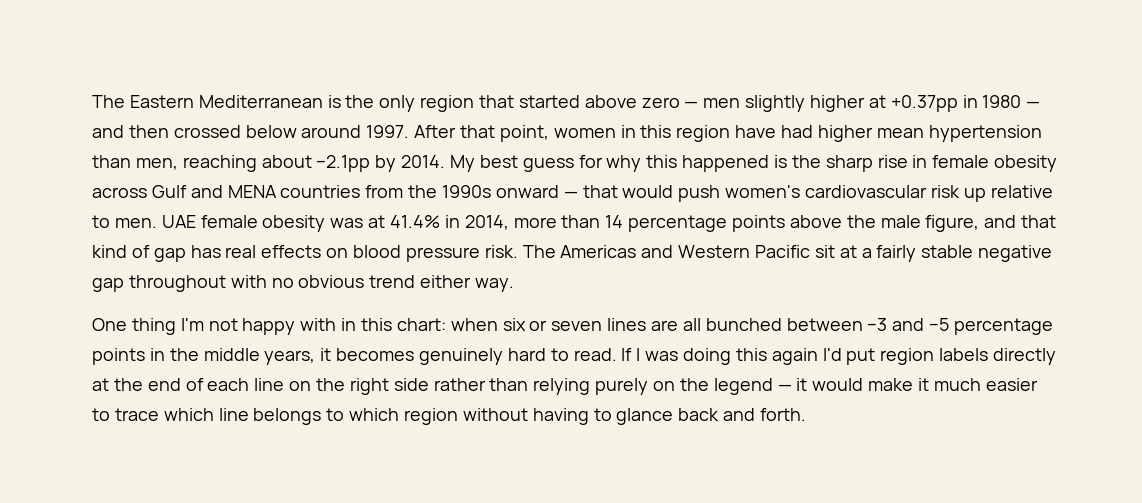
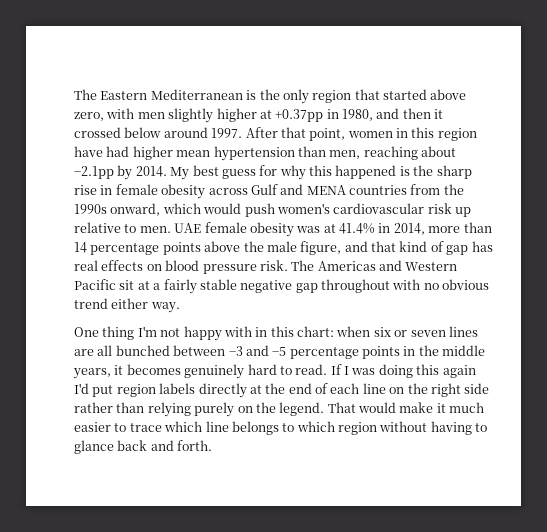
- The Eastern Mediterranean is the only region that started above zero — men slightly higher at +0.37pp in 1980 — and then crossed below around 1997.
+ The Eastern Mediterranean is the only region that started above zero, with men slightly higher at +0.37pp in 1980, and then it crossed below around 1997.
- My best guess for why this happened is the sharp rise in female obesity across Gulf and MENA countries from the 1990s onward — that would push women's cardiovascular risk up relative to men.
+ My best guess for why this happened is the sharp rise in female obesity across Gulf and MENA countries from the 1990s onward, which would push women's cardiovascular risk up relative to men.
- If I was doing this again I'd put region labels directly at the end of each line on the right side rather than relying purely on the legend — it would make it much easier to trace which line belongs to which region without having to glance back and forth.
+ If I was doing this again I'd put region labels directly at the end of each line on the right side rather than relying purely on the legend. That would make it much easier to trace which line belongs to which region without having to glance back and forth.

